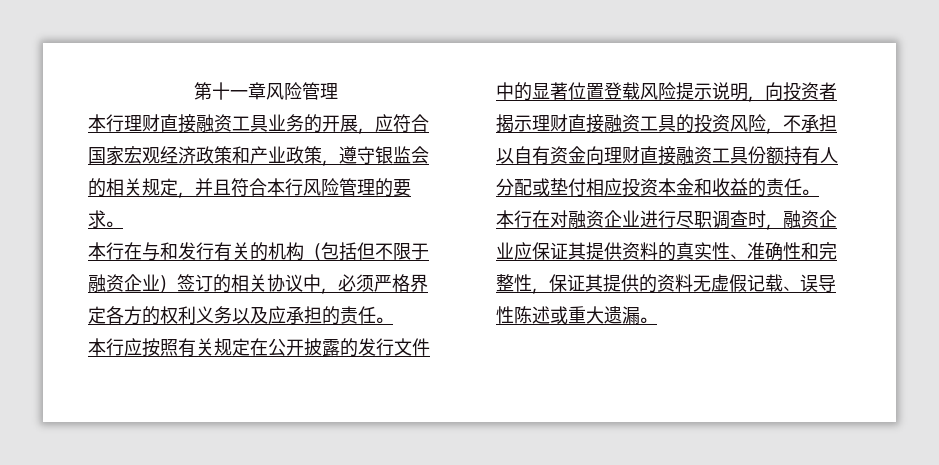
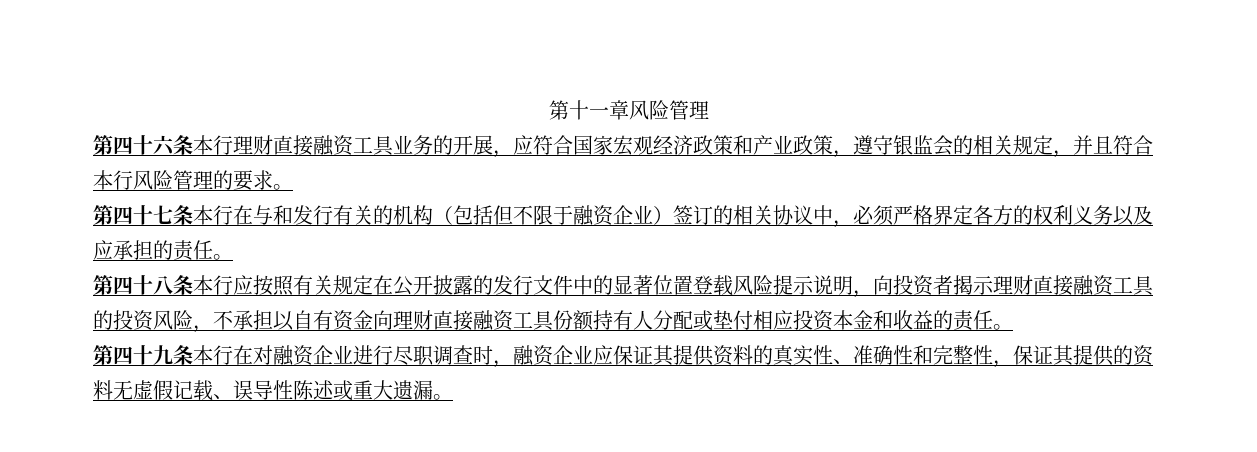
- 本行理财直接融资工具业务的开展，应符合国家宏观经济政策和产业政策，遵守银监会的相关规定，并且符合本行风险管理的要求。
+ 第四十六条本行理财直接融资工具业务的开展，应符合国家宏观经济政策和产业政策，遵守银监会的相关规定，并且符合本行风险管理的要求。
- 本行在与和发行有关的机构（包括但不限于融资企业）签订的相关协议中，必须严格界定各方的权利义务以及应承担的责任。
+ 第四十七条本行在与和发行有关的机构（包括但不限于融资企业）签订的相关协议中，必须严格界定各方的权利义务以及应承担的责任。
- 本行应按照有关规定在公开披露的发行文件中的显著位置登载风险提示说明，向投资者揭示理财直接融资工具的投资风险，不承担以自有资金向理财直接融资工具份额持有人分配或垫付相应投资本金和收益的责任。
+ 第四十八条本行应按照有关规定在公开披露的发行文件中的显著位置登载风险提示说明，向投资者揭示理财直接融资工具的投资风险，不承担以自有资金向理财直接融资工具份额持有人分配或垫付相应投资本金和收益的责任。
- 本行在对融资企业进行尽职调查时，融资企业应保证其提供资料的真实性、准确性和完整性，保证其提供的资料无虚假记载、误导性陈述或重大遗漏。
+ 第四十九条本行在对融资企业进行尽职调查时，融资企业应保证其提供资料的真实性、准确性和完整性，保证其提供的资料无虚假记载、误导性陈述或重大遗漏。

